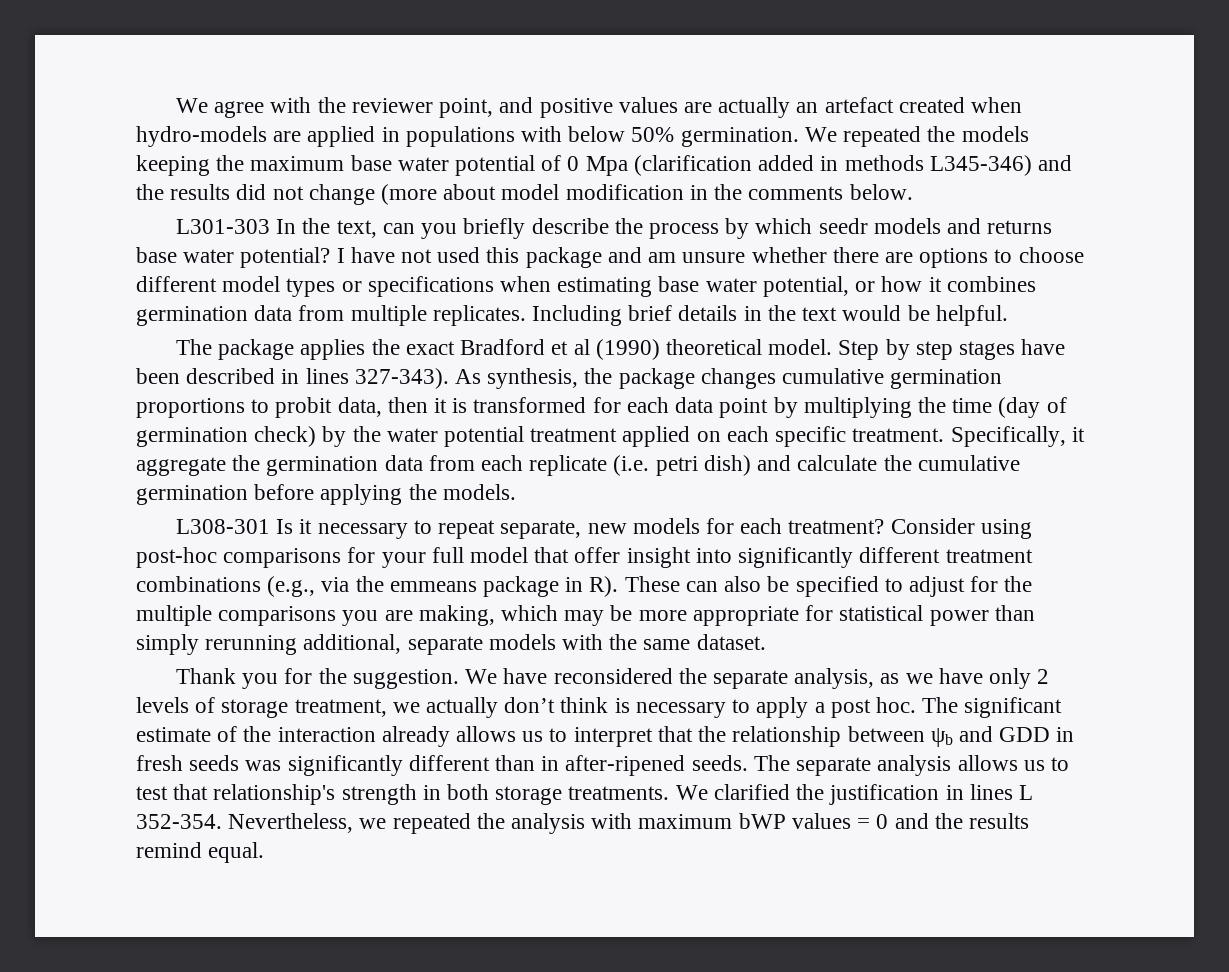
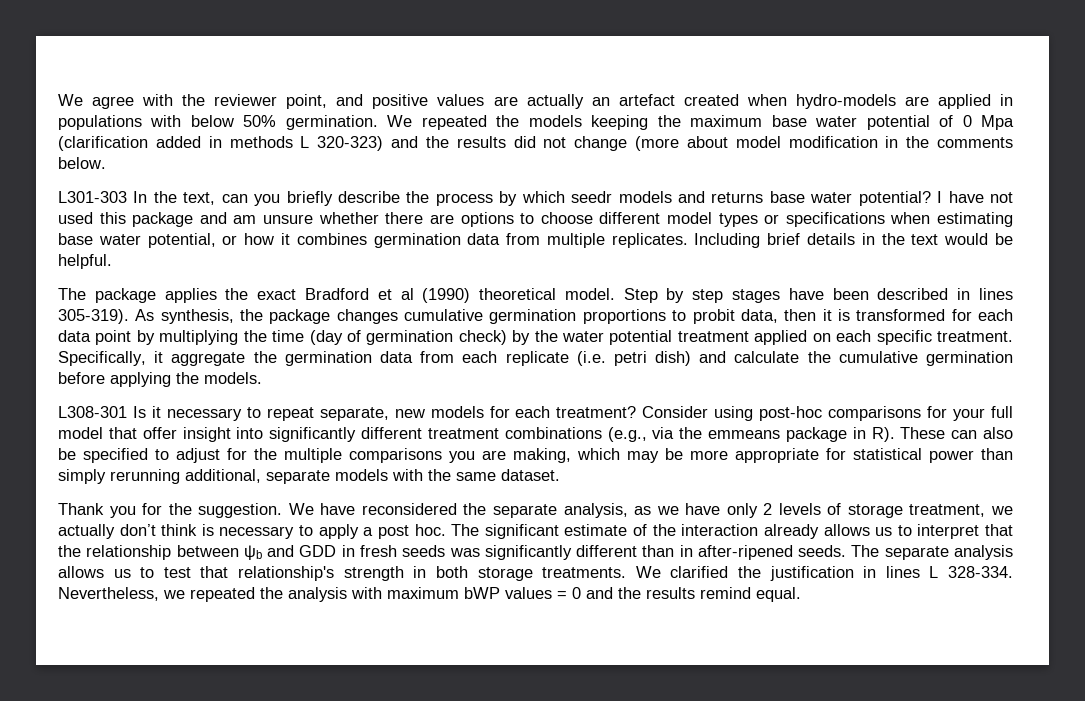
- We repeated the models keeping the maximum base water potential of 0 Mpa (clarification added in methods L345-346) and the results did not change (more about model modification in the comments below.
+ We repeated the models keeping the maximum base water potential of 0 Mpa (clarification added in methods L 320-323) and the results did not change (more about model modification in the comments below.
- Step by step stages have been described in lines 327-343).
+ Step by step stages have been described in lines 305-319).
- We clarified the justification in lines L 352-354.
+ We clarified the justification in lines L 328-334.

